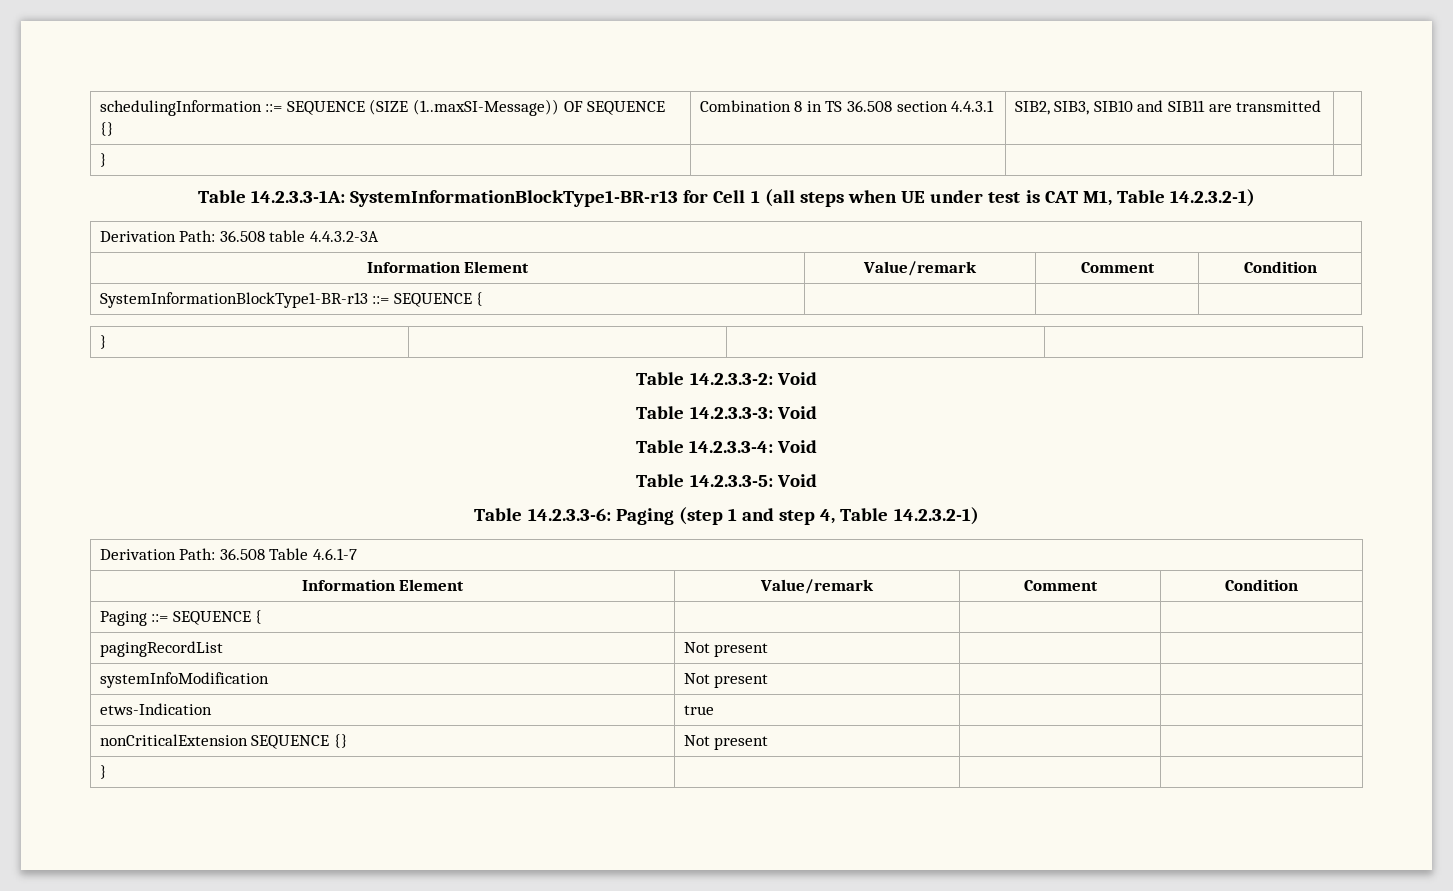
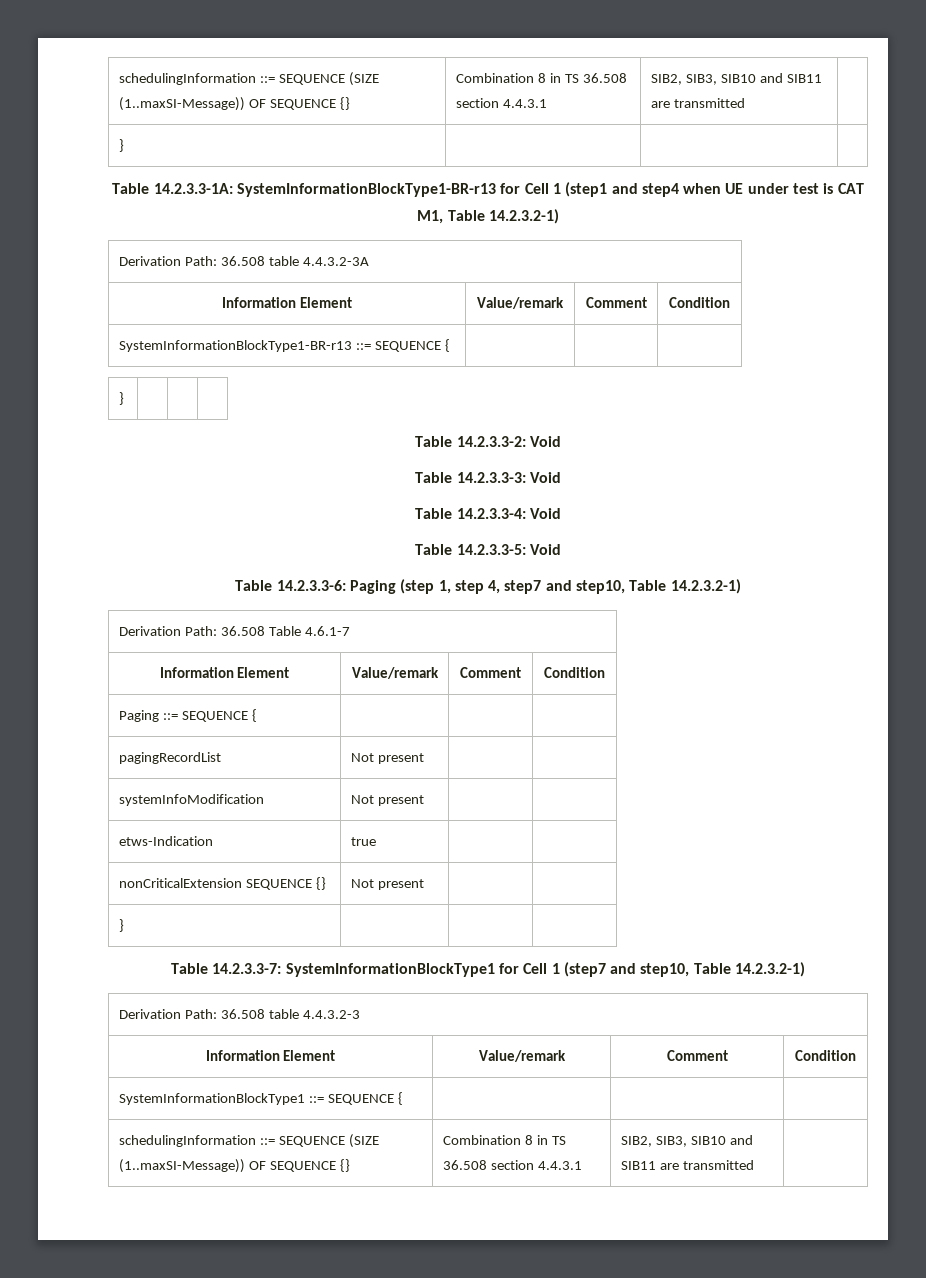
- Table 14.2.3.3-1A: SystemInformationBlockType1-BR-r13 for Cell 1 (all steps when UE under test is CAT M1, Table 14.2.3.2-1)
+ Table 14.2.3.3-1A: SystemInformationBlockType1-BR-r13 for Cell 1 (step1 and step4 when UE under test is CAT M1, Table 14.2.3.2-1)
- Table 14.2.3.3-6: Paging (step 1 and step 4, Table 14.2.3.2-1)
+ Table 14.2.3.3-6: Paging (step 1, step 4, step7 and step10, Table 14.2.3.2-1)
+ Table 14.2.3.3-7: SystemInformationBlockType1 for Cell 1 (step7 and step10, Table 14.2.3.2-1)
+ Derivation Path: 36.508 table 4.4.3.2-3
+ Information Element | Value/remark | Comment | Condition
+ SystemInformationBlockType1 ::= SEQUENCE { | | |
+ schedulingInformation ::= SEQUENCE (SIZE (1..maxSI-Message)) OF SEQUENCE {} | Combination 8 in TS 36.508 section 4.4.3.1 | SIB2, SIB3, SIB10 and SIB11 are transmitted |

